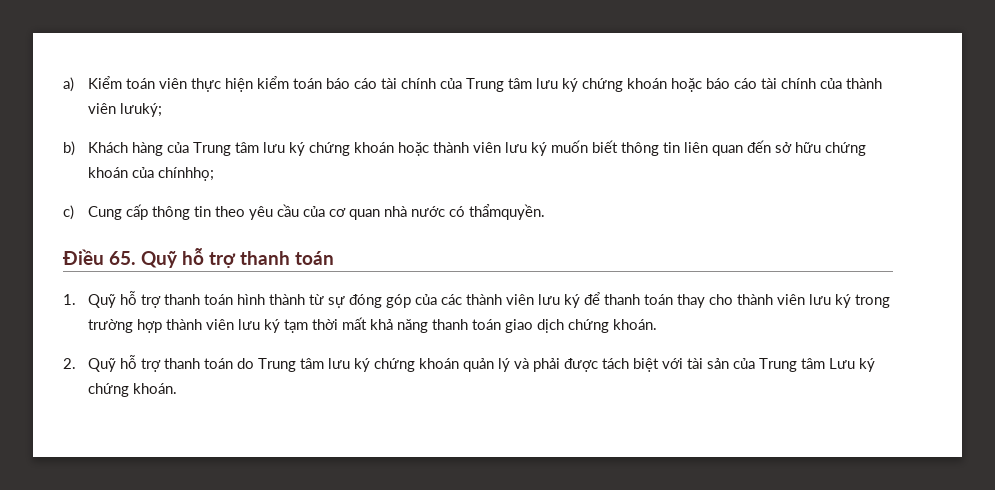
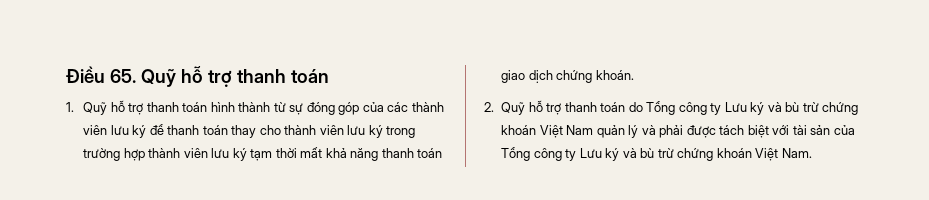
- a) Kiểm toán viên thực hiện kiểm toán báo cáo tài chính của Trung tâm lưu ký chứng khoán hoặc báo cáo tài chính của thành viên lưuký;
- b) Khách hàng của Trung tâm lưu ký chứng khoán hoặc thành viên lưu ký muốn biết thông tin liên quan đến sở hữu chứng khoán của chínhhọ;
- c) Cung cấp thông tin theo yêu cầu của cơ quan nhà nước có thẩmquyền.
- 2. Quỹ hỗ trợ thanh toán do Trung tâm lưu ký chứng khoán quản lý và phải được tách biệt với tài sản của Trung tâm Lưu ký chứng khoán.
+ 2. Quỹ hỗ trợ thanh toán do Tổng công ty Lưu ký và bù trừ chứng khoán Việt Nam quản lý và phải được tách biệt với tài sản của Tổng công ty Lưu ký và bù trừ chứng khoán Việt Nam.

